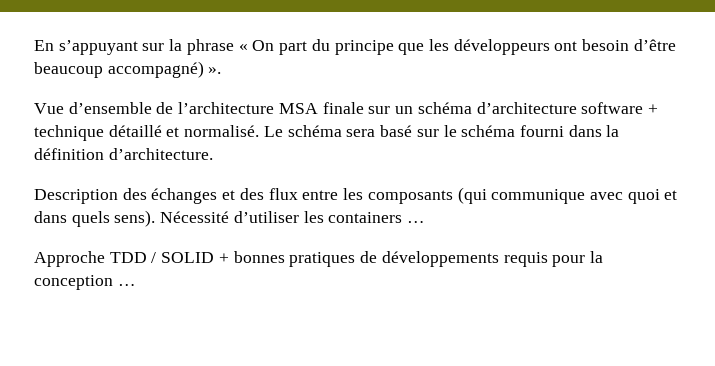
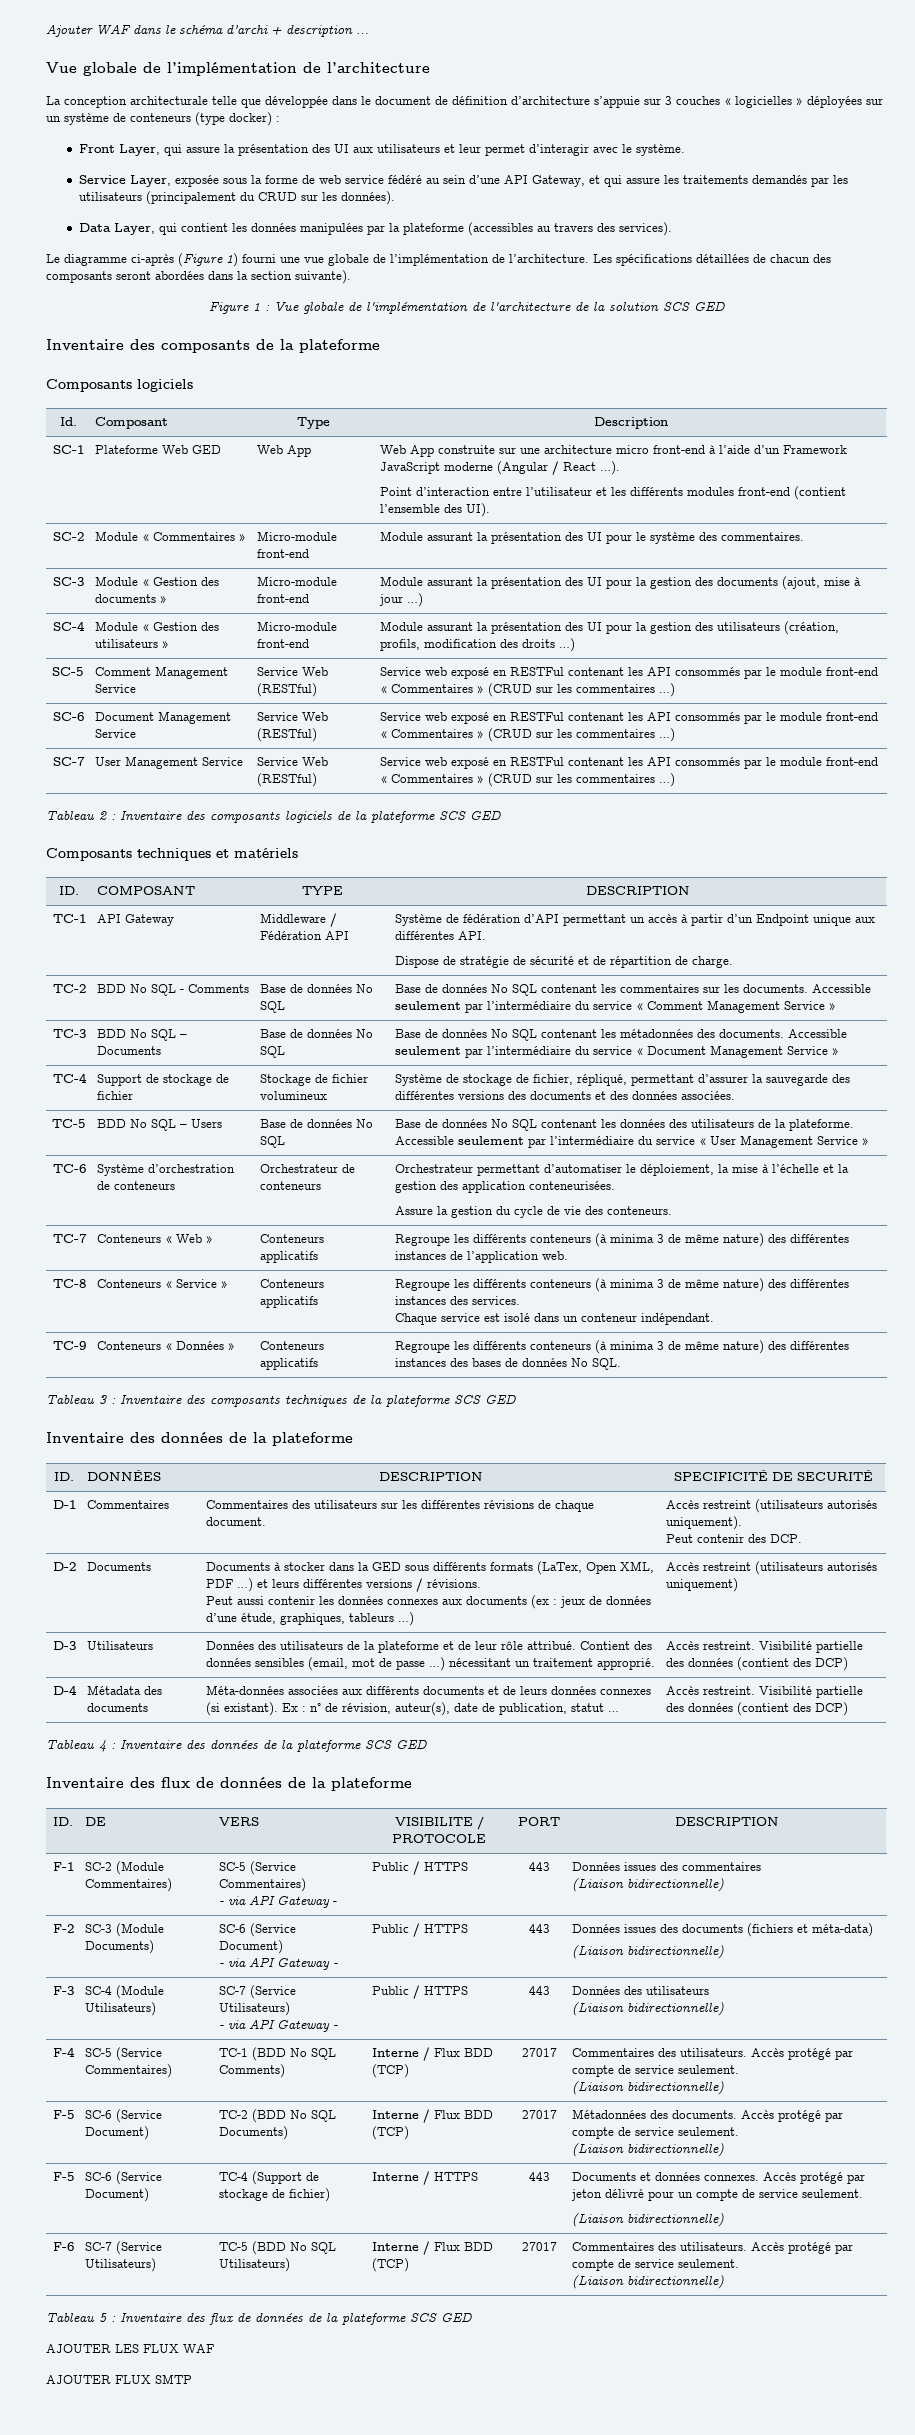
- En s’appuyant sur la phrase « On part du principe que les développeurs ont besoin d’être beaucoup accompagné) ».
- Vue d’ensemble de l’architecture MSA finale sur un schéma d’architecture software + technique détaillé et normalisé. Le schéma sera basé sur le schéma fourni dans la définition d’architecture.
- Description des échanges et des flux entre les composants (qui communique avec quoi et dans quels sens). Nécessité d’utiliser les containers …
- Approche TDD / SOLID + bonnes pratiques de développements requis pour la conception …
+ Ajouter WAF dans le schéma d’archi + description …
+ Vue globale de l’implémentation de l’architecture
+ La conception architecturale telle que développée dans le document de définition d’architecture s’appuie sur 3 couches « logicielles » déployées sur un système de conteneurs (type docker) :
+ Front Layer, qui assure la présentation des UI aux utilisateurs et leur permet d’interagir avec le système.
+ Service Layer, exposée sous la forme de web service fédéré au sein d’une API Gateway, et qui assure les traitements demandés par les utilisateurs (principalement du CRUD sur les données).
+ Data Layer, qui contient les données manipulées par la plateforme (accessibles au travers des services).
+ Le diagramme ci-après (Figure 1) fourni une vue globale de l’implémentation de l’architecture. Les spécifications détaillées de chacun des composants seront abordées dans la section suivante).
+ Figure 1 : Vue globale de l'implémentation de l'architecture de la solution SCS GED
+ Inventaire des composants de la plateforme
+ Composants logiciels
+ Id. | Composant | Type | Description
+ SC-1 | Plateforme Web GED | Web App | Web App construite sur une architecture micro front-end à l’aide d’un Framework JavaScript moderne (Angular / React …).
+ Point d’interaction entre l’utilisateur et les différents modules front-end (contient l’ensemble des UI).
+ SC-2 | Module « Commentaires » | Micro-module front-end | Module assurant la présentation des UI pour le système des commentaires.
+ SC-3 | Module « Gestion des documents » | Micro-module front-end | Module assurant la présentation des UI pour la gestion des documents (ajout, mise à jour …)
+ SC-4 | Module « Gestion des utilisateurs » | Micro-module front-end | Module assurant la présentation des UI pour la gestion des utilisateurs (création, profils, modification des droits …)
+ SC-5 | Comment Management Service | Service Web (RESTful) | Service web exposé en RESTFul contenant les API consommés par le module front-end « Commentaires » (CRUD sur les commentaires …)
+ SC-6 | Document Management Service | Service Web (RESTful) | Service web exposé en RESTFul contenant les API consommés par le module front-end « Commentaires » (CRUD sur les commentaires …)
+ SC-7 | User Management Service | Service Web (RESTful) | Service web exposé en RESTFul contenant les API consommés par le module front-end « Commentaires » (CRUD sur les commentaires …)
+ Tableau 2 : Inventaire des composants logiciels de la plateforme SCS GED
+ Composants techniques et matériels
+ ID. | COMPOSANT | TYPE | DESCRIPTION
+ TC-1 | API Gateway | Middleware / Fédération API | Système de fédération d’API permettant un accès à partir d’un Endpoint unique aux différentes API.
+ Dispose de stratégie de sécurité et de répartition de charge.
+ TC-2 | BDD No SQL - Comments | Base de données No SQL | Base de données No SQL contenant les commentaires sur les documents. Accessible seulement par l’intermédiaire du service « Comment Management Service »
+ TC-3 | BDD No SQL – Documents | Base de données No SQL | Base de données No SQL contenant les métadonnées des documents. Accessible seulement par l’intermédiaire du service « Document Management Service »
+ TC-4 | Support de stockage de fichier | Stockage de fichier volumineux | Système de stockage de fichier, répliqué, permettant d’assurer la sauvegarde des différentes versions des documents et des données associées.
+ TC-5 | BDD No SQL – Users | Base de données No SQL | Base de données No SQL contenant les données des utilisateurs de la plateforme. Accessible seulement par l’intermédiaire du service « User Management Service »
+ TC-6 | Système d’orchestration de conteneurs | Orchestrateur de conteneurs | Orchestrateur permettant d’automatiser le déploiement, la mise à l’échelle et la gestion des application conteneurisées.
+ Assure la gestion du cycle de vie des conteneurs.
+ TC-7 | Conteneurs « Web » | Conteneurs applicatifs | Regroupe les différents conteneurs (à minima 3 de même nature) des différentes instances de l’application web.
+ TC-8 | Conteneurs « Service » | Conteneurs applicatifs | Regroupe les différents conteneurs (à minima 3 de même nature) des différentes instances des services.
+ Chaque service est isolé dans un conteneur indépendant.
+ TC-9 | Conteneurs « Données » | Conteneurs applicatifs | Regroupe les différents conteneurs (à minima 3 de même nature) des différentes instances des bases de données No SQL.
+ Tableau 3 : Inventaire des composants techniques de la plateforme SCS GED
+ Inventaire des données de la plateforme
+ ID. | DONNÉES | DESCRIPTION | SPECIFICITÉ DE SECURITÉ
+ D-1 | Commentaires | Commentaires des utilisateurs sur les différentes révisions de chaque document. | Accès restreint (utilisateurs autorisés uniquement).
+ Peut contenir des DCP.
+ D-2 | Documents | Documents à stocker dans la GED sous différents formats (LaTex, Open XML, PDF …) et leurs différentes versions / révisions.
+ Peut aussi contenir les données connexes aux documents (ex : jeux de données d’une étude, graphiques, tableurs …) | Accès restreint (utilisateurs autorisés uniquement)
+ D-3 | Utilisateurs | Données des utilisateurs de la plateforme et de leur rôle attribué. Contient des données sensibles (email, mot de passe …) nécessitant un traitement approprié. | Accès restreint. Visibilité partielle des données (contient des DCP)
+ D-4 | Métadata des documents | Méta-données associées aux différents documents et de leurs données connexes (si existant). Ex : n° de révision, auteur(s), date de publication, statut … | Accès restreint. Visibilité partielle des données (contient des DCP)
+ Tableau 4 : Inventaire des données de la plateforme SCS GED
+ Inventaire des flux de données de la plateforme
+ ID. | DE | VERS | VISIBILITE / PROTOCOLE | PORT | DESCRIPTION
+ F-1 | SC-2 (Module Commentaires) | SC-5 (Service Commentaires)
+ - via API Gateway - | Public / HTTPS | 443 | Données issues des commentaires
+ (Liaison bidirectionnelle)
+ F-2 | SC-3 (Module Documents) | SC-6 (Service Document)
+ - via API Gateway - | Public / HTTPS | 443 | Données issues des documents (fichiers et méta-data)
+ (Liaison bidirectionnelle)
+ F-3 | SC-4 (Module Utilisateurs) | SC-7 (Service Utilisateurs)
+ - via API Gateway - | Public / HTTPS | 443 | Données des utilisateurs
+ (Liaison bidirectionnelle)
+ F-4 | SC-5 (Service Commentaires) | TC-1 (BDD No SQL Comments) | Interne / Flux BDD (TCP) | 27017 | Commentaires des utilisateurs. Accès protégé par compte de service seulement.
+ (Liaison bidirectionnelle)
+ F-5 | SC-6 (Service Document) | TC-2 (BDD No SQL Documents) | Interne / Flux BDD (TCP) | 27017 | Métadonnées des documents. Accès protégé par compte de service seulement.
+ (Liaison bidirectionnelle)
+ F-5 | SC-6 (Service Document) | TC-4 (Support de stockage de fichier) | Interne / HTTPS | 443 | Documents et données connexes. Accès protégé par jeton délivré pour un compte de service seulement.
+ (Liaison bidirectionnelle)
+ F-6 | SC-7 (Service Utilisateurs) | TC-5 (BDD No SQL Utilisateurs) | Interne / Flux BDD (TCP) | 27017 | Commentaires des utilisateurs. Accès protégé par compte de service seulement.
+ (Liaison bidirectionnelle)
+ Tableau 5 : Inventaire des flux de données de la plateforme SCS GED
+ AJOUTER LES FLUX WAF
+ AJOUTER FLUX SMTP

